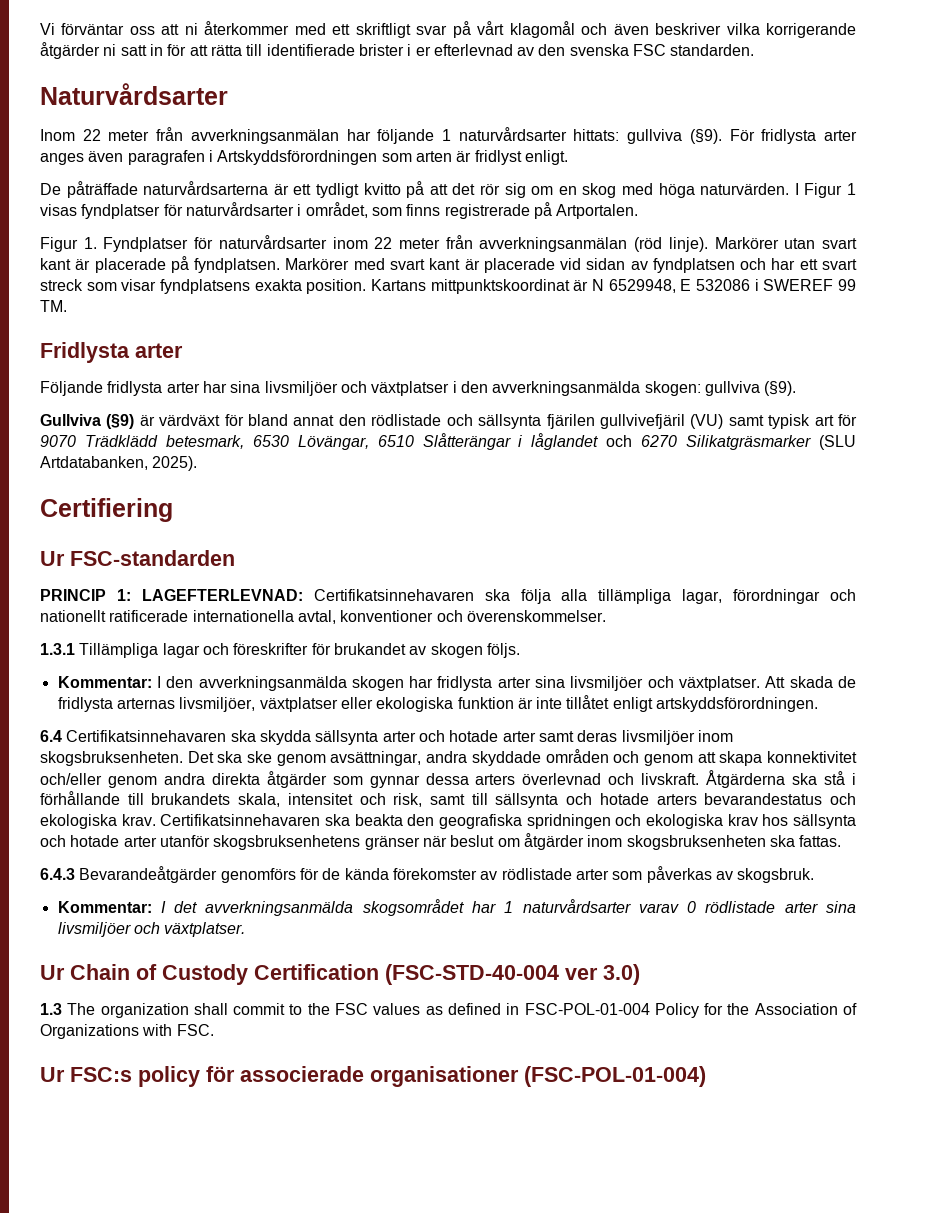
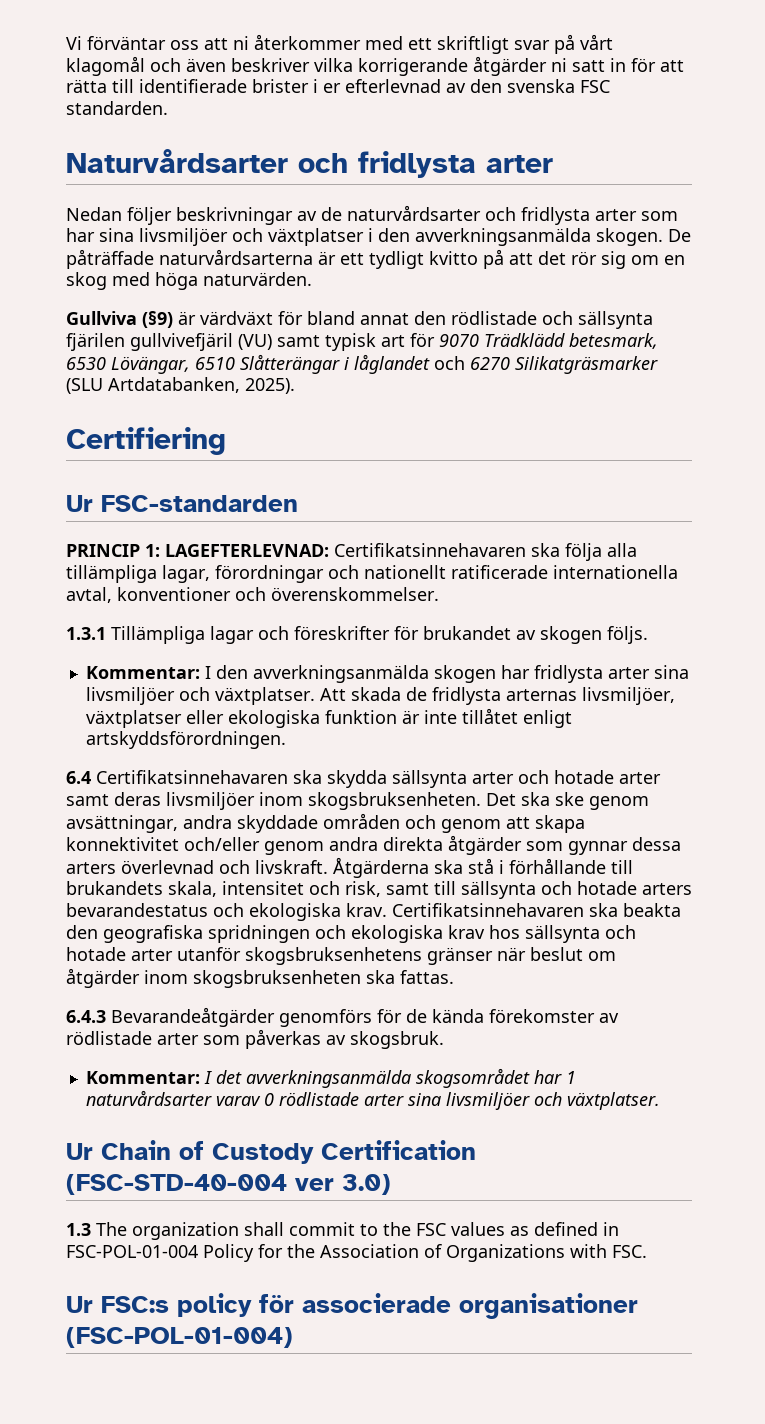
- Naturvårdsarter
- Inom 22 meter från avverkningsanmälan har följande 1 naturvårdsarter hittats: gullviva (§9). För fridlysta arter anges även paragrafen i Artskyddsförordningen som arten är fridlyst enligt.
- De påträffade naturvårdsarterna är ett tydligt kvitto på att det rör sig om en skog med höga naturvärden. I Figur 1 visas fyndplatser för naturvårdsarter i området, som finns registrerade på Artportalen.
- Figur 1. Fyndplatser för naturvårdsarter inom 22 meter från avverkningsanmälan (röd linje). Markörer utan svart kant är placerade på fyndplatsen. Markörer med svart kant är placerade vid sidan av fyndplatsen och har ett svart streck som visar fyndplatsens exakta position. Kartans mittpunktskoordinat är N 6529948, E 532086 i SWEREF 99 TM.
- Fridlysta arter
- Följande fridlysta arter har sina livsmiljöer och växtplatser i den avverkningsanmälda skogen: gullviva (§9).
+ Naturvårdsarter och fridlysta arter
+ Nedan följer beskrivningar av de naturvårdsarter och fridlysta arter som har sina livsmiljöer och växtplatser i den avverkningsanmälda skogen. De påträffade naturvårdsarterna är ett tydligt kvitto på att det rör sig om en skog med höga naturvärden.

